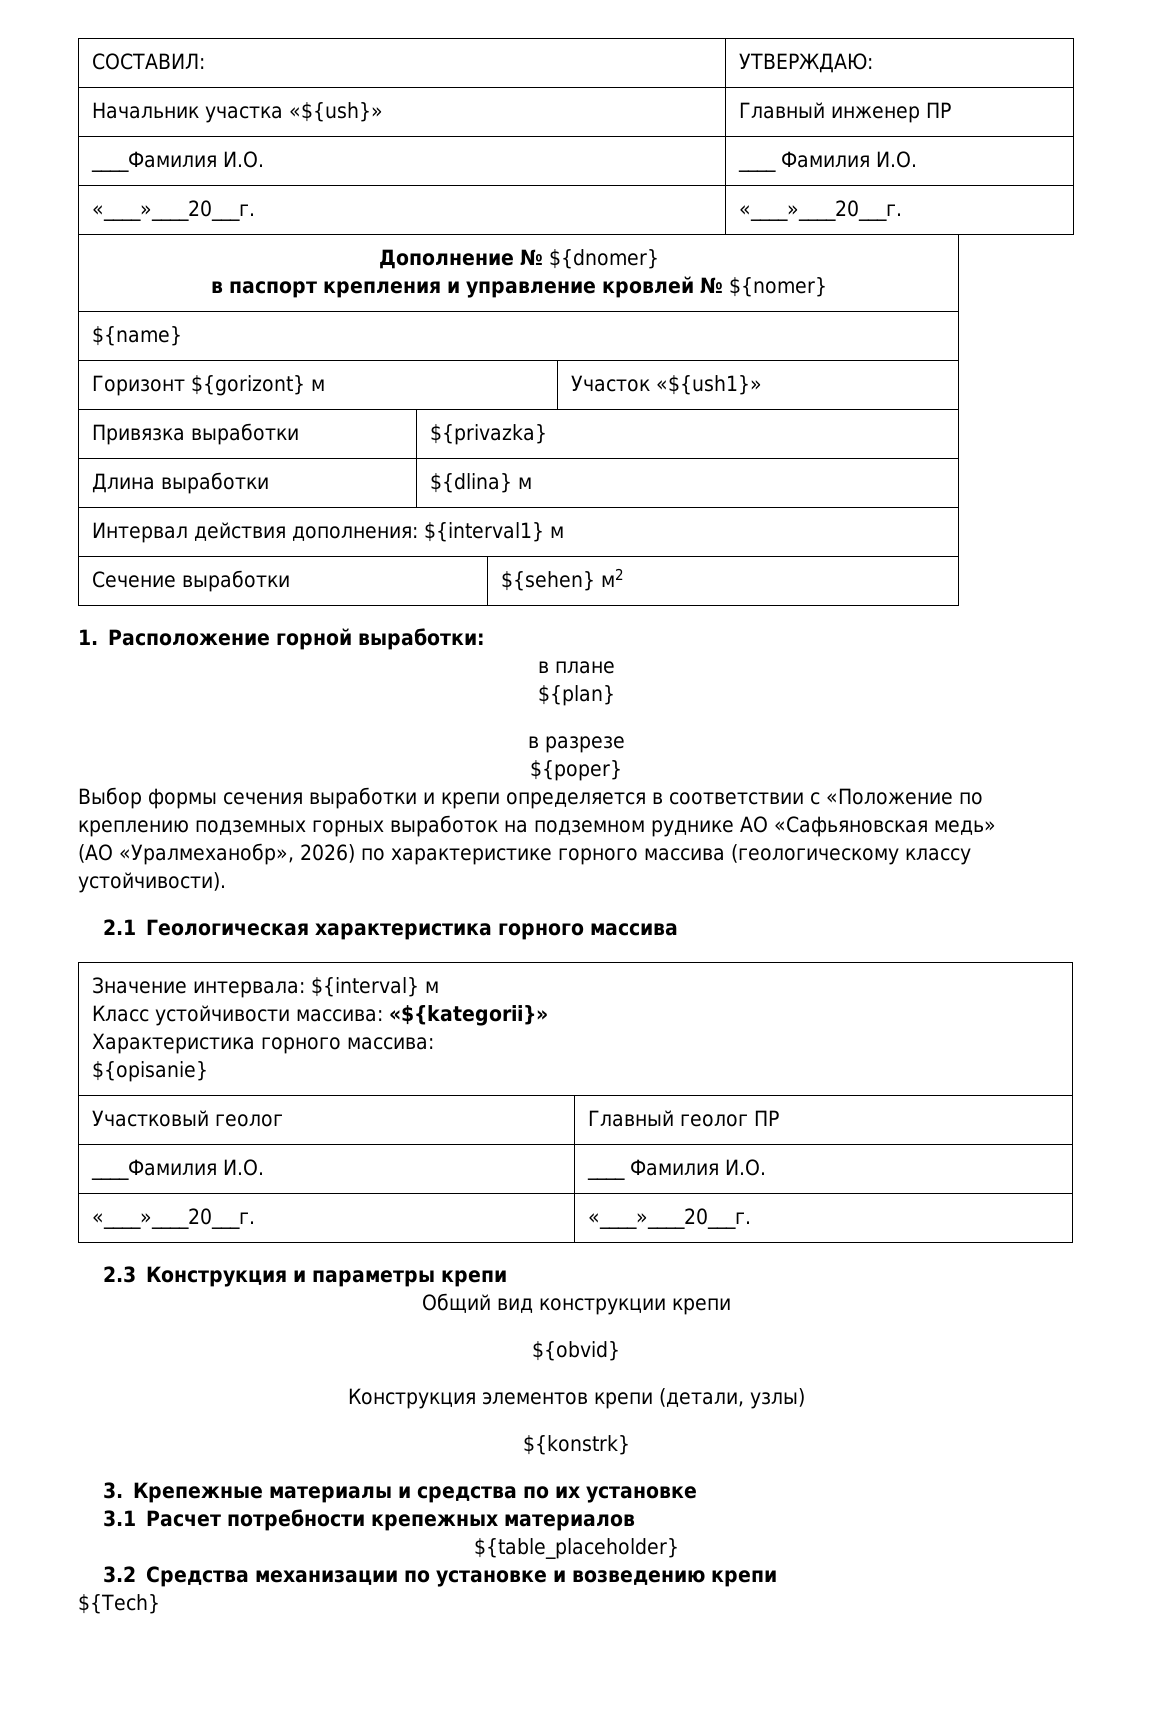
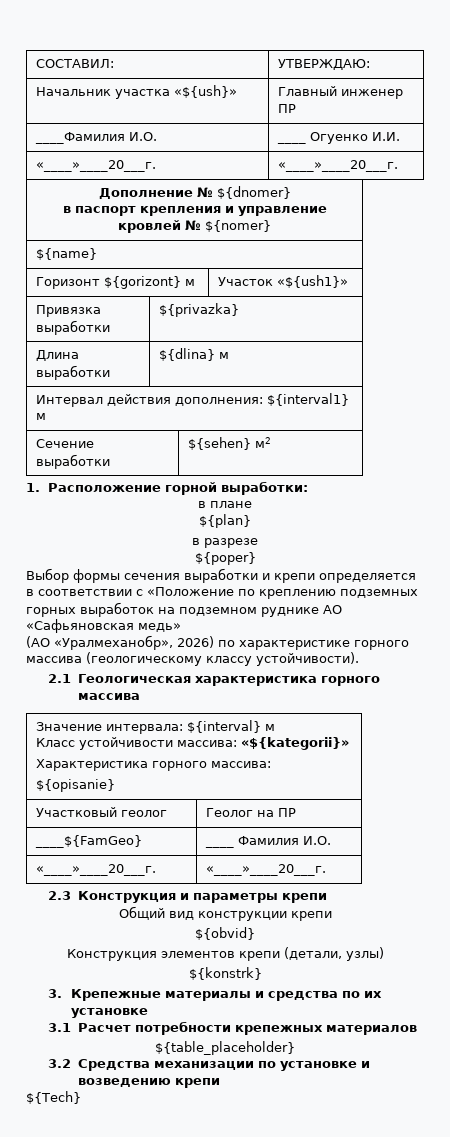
  Начальник участка «${ush}» | Главный инженер ПР
- ____Фамилия И.О. | ____ Фамилия И.О.
+ ____Фамилия И.О. | ____ Огуенко И.И.
- Участковый геолог | Главный геолог ПР
- ____Фамилия И.О. | ____ Фамилия И.О.
+ Участковый геолог | Геолог на ПР
+ ____${FamGeo} | ____ Фамилия И.О.

